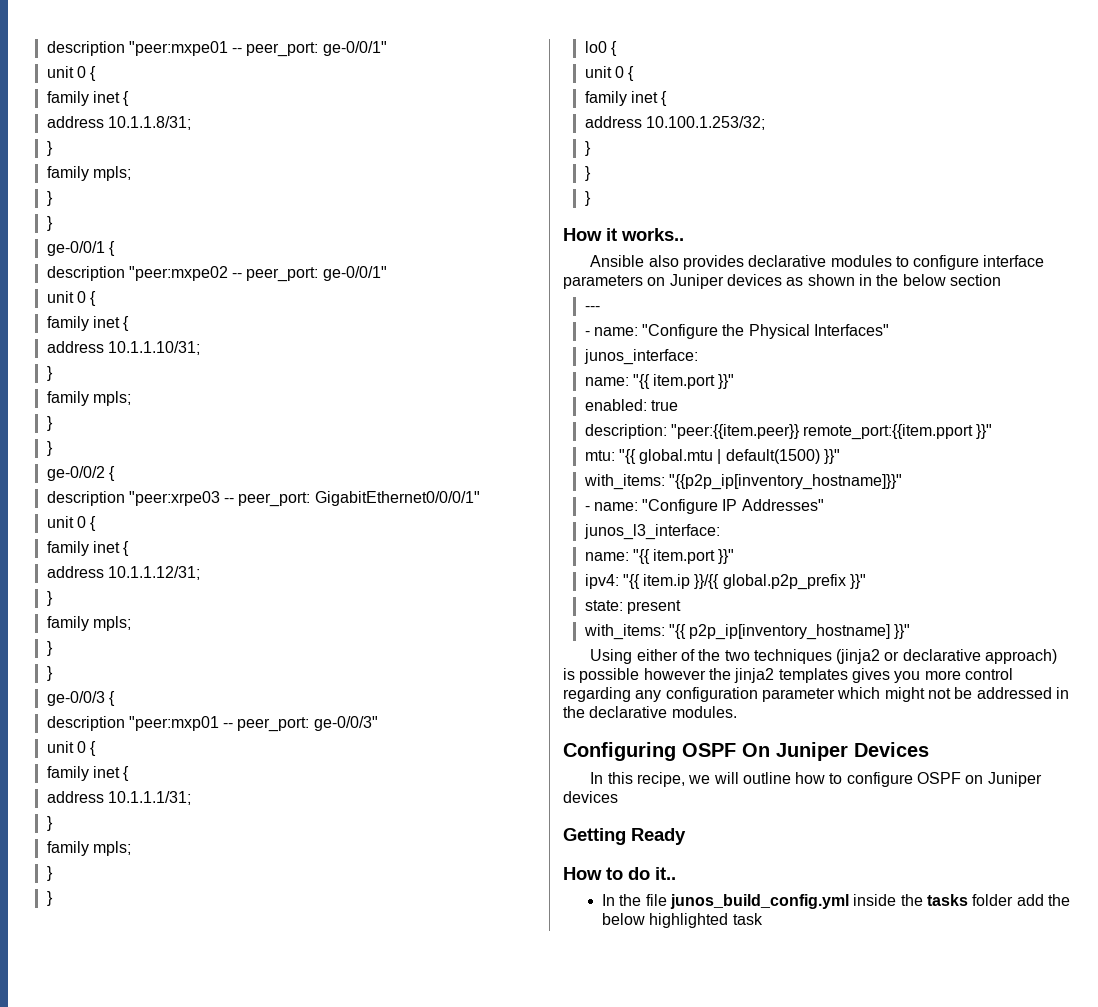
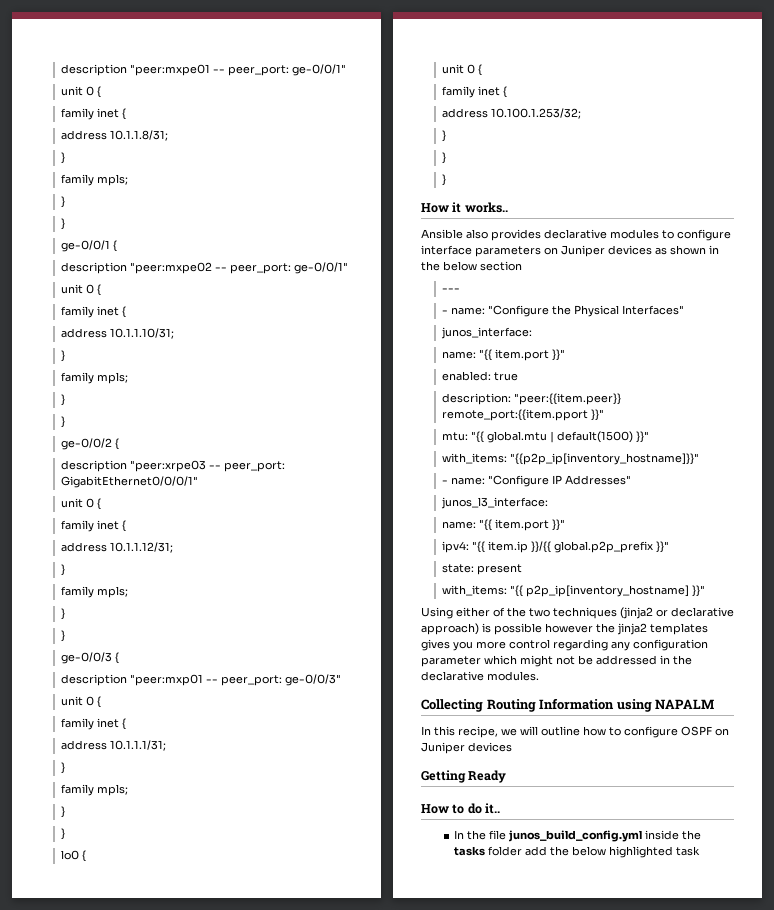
- Configuring OSPF On Juniper Devices
+ Collecting Routing Information using NAPALM

